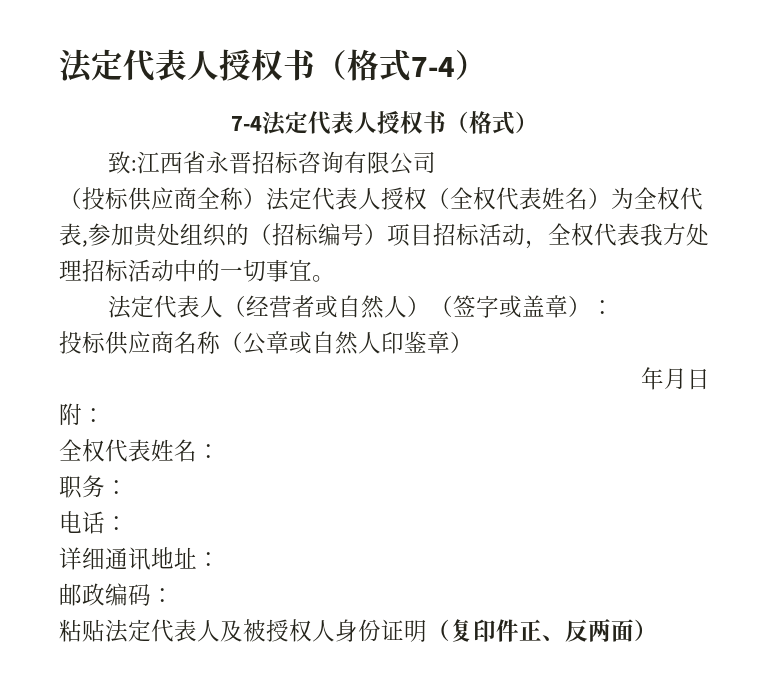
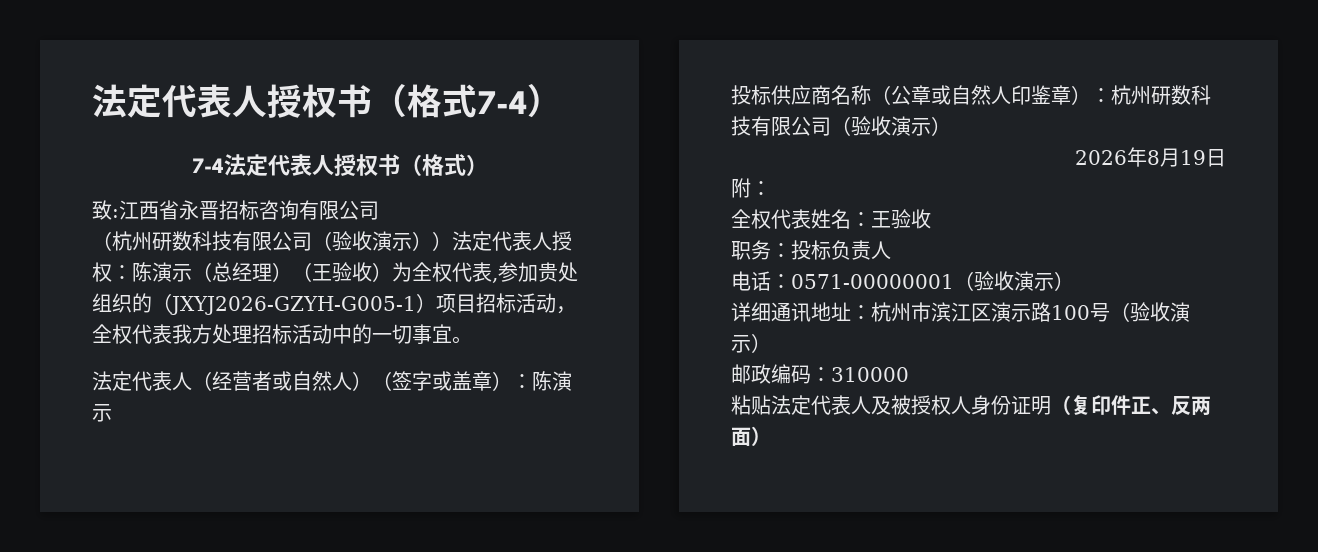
- （投标供应商全称）法定代表人授权（全权代表姓名）为全权代表,参加贵处组织的（招标编号）项目招标活动，全权代表我方处理招标活动中的一切事宜。
+ （杭州研数科技有限公司（验收演示））法定代表人授权：陈演示（总经理）（王验收）为全权代表,参加贵处组织的（JXYJ2026-GZYH-G005-1）项目招标活动，全权代表我方处理招标活动中的一切事宜。
- 法定代表人（经营者或自然人）（签字或盖章）：
+ 法定代表人（经营者或自然人）（签字或盖章）：陈演示
- 投标供应商名称（公章或自然人印鉴章）
- 年月日
+ 投标供应商名称（公章或自然人印鉴章）：杭州研数科技有限公司（验收演示）
+ 2026年8月19日
- 全权代表姓名：
+ 全权代表姓名：王验收
- 职务：
+ 职务：投标负责人
- 电话：
+ 电话：0571-00000001（验收演示）
- 详细通讯地址：
+ 详细通讯地址：杭州市滨江区演示路100号（验收演示）
- 邮政编码：
+ 邮政编码：310000

